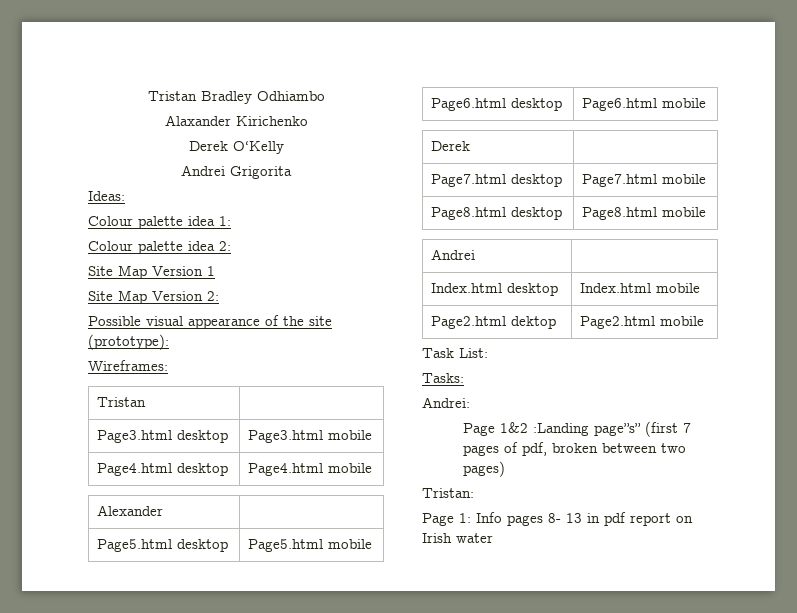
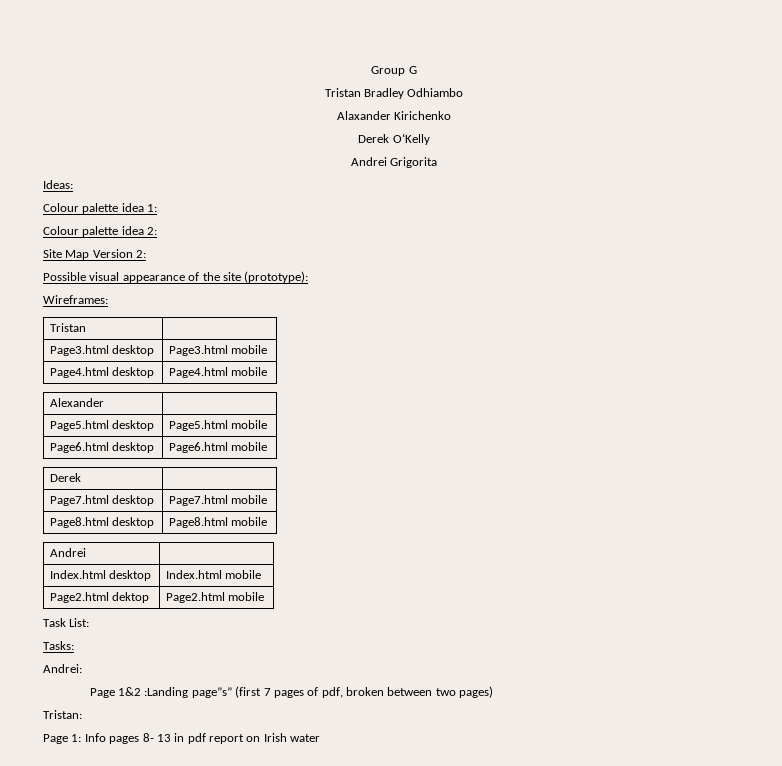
+ Group G
- Site Map Version 1

